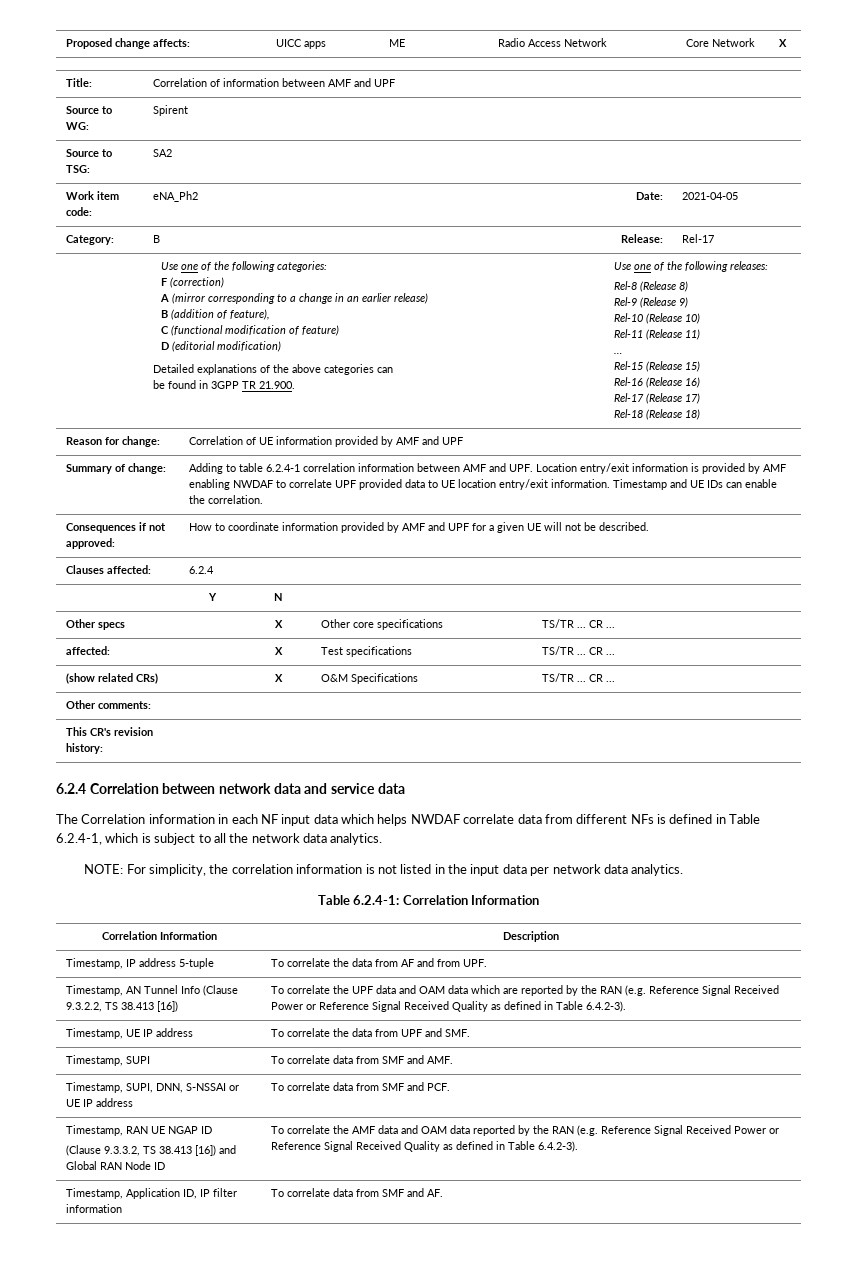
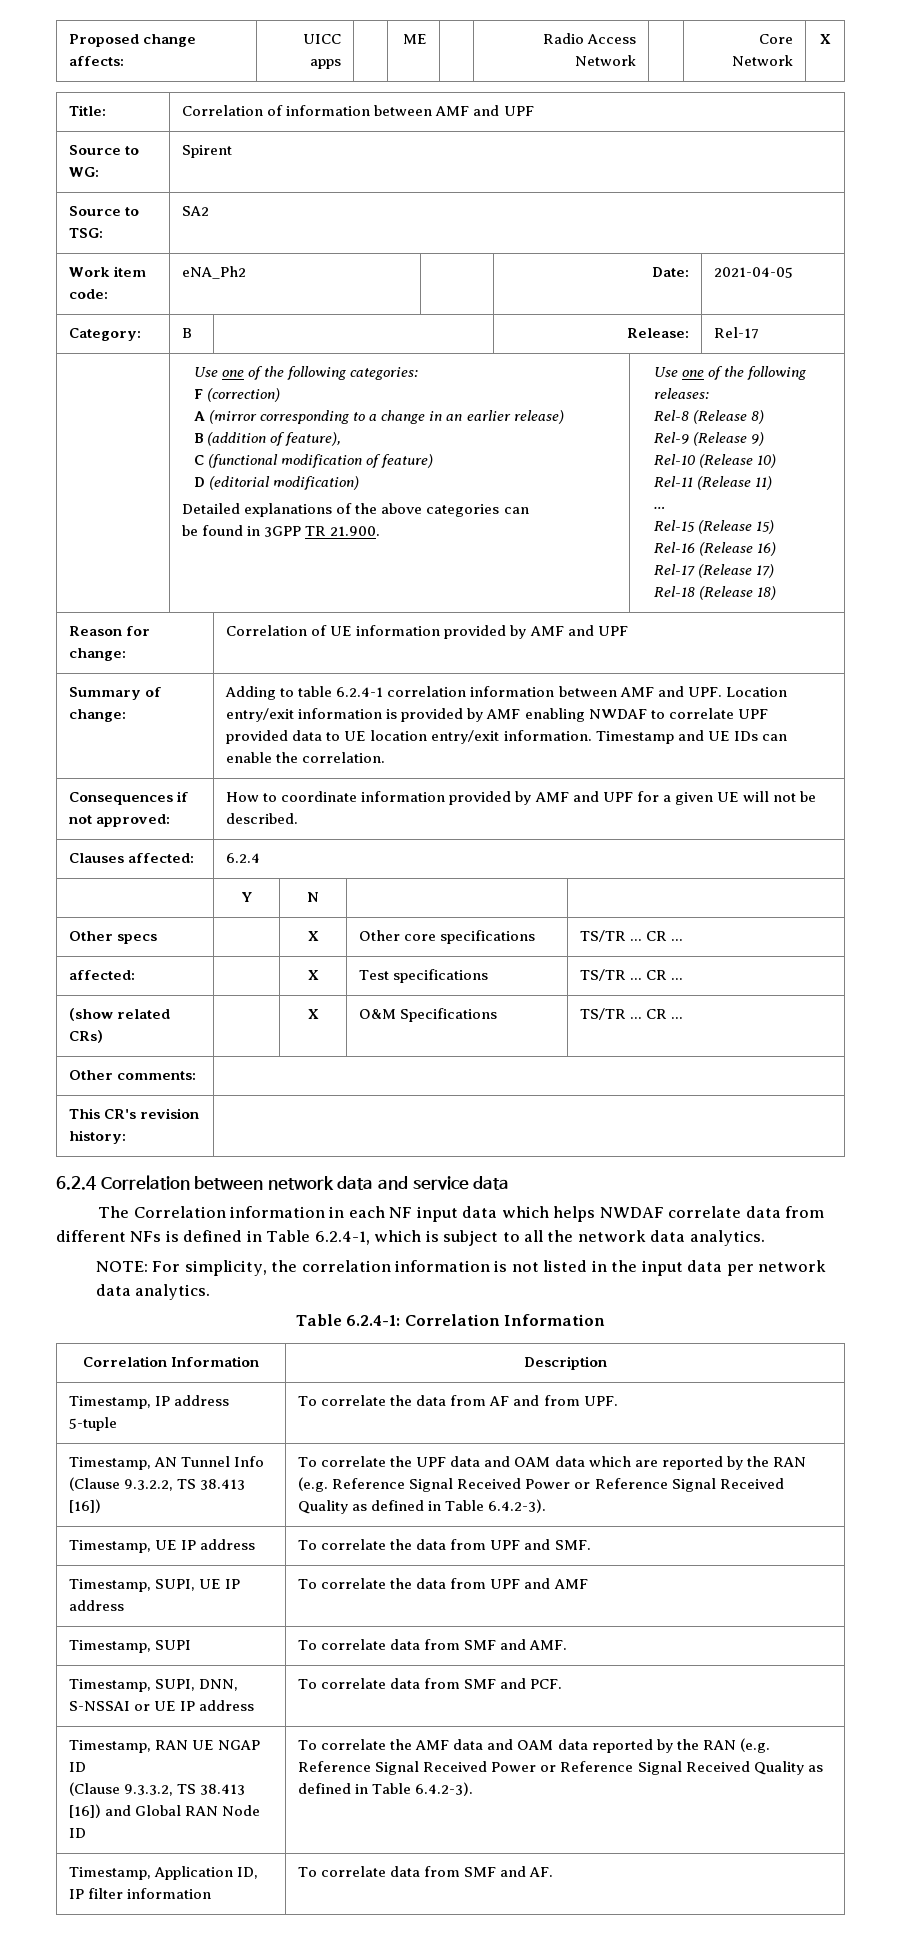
+ Timestamp, SUPI, UE IP address | To correlate the data from UPF and AMF

